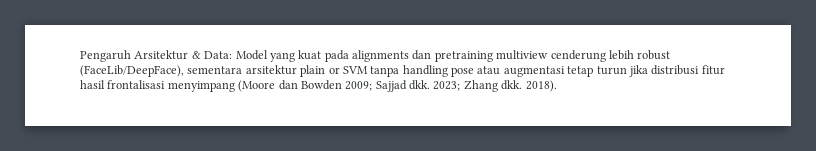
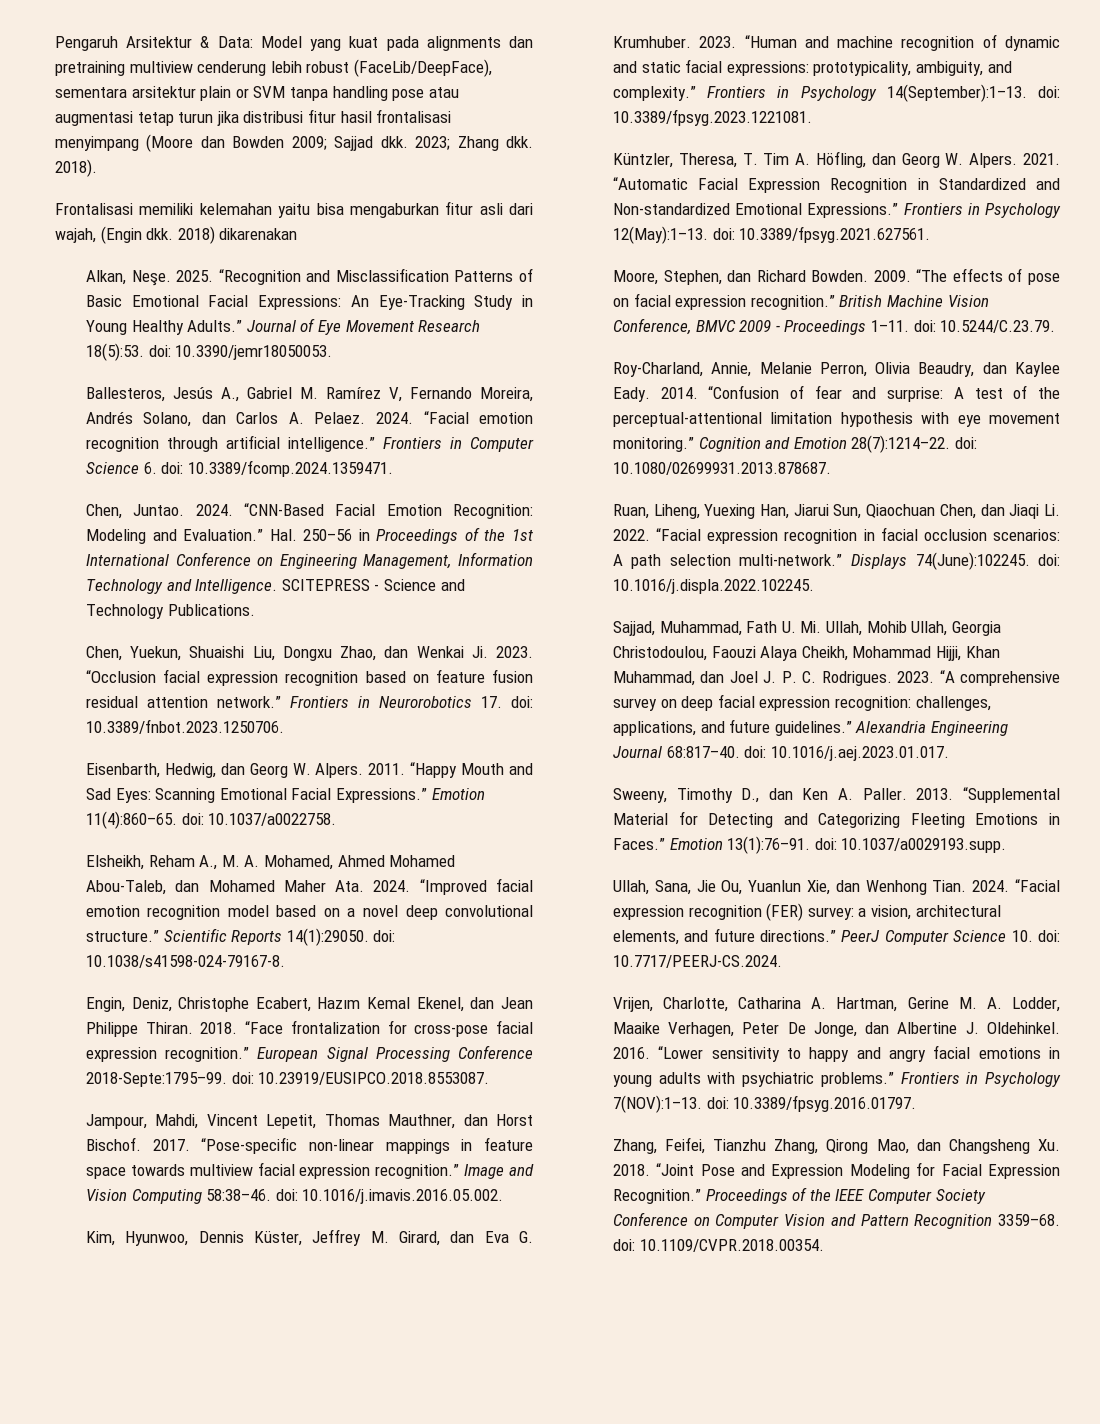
+ Frontalisasi memiliki kelemahan yaitu bisa mengaburkan fitur asli dari wajah, (Engin dkk. 2018) dikarenakan
+ Alkan, Neşe. 2025. “Recognition and Misclassification Patterns of Basic Emotional Facial Expressions: An Eye-Tracking Study in Young Healthy Adults.” Journal of Eye Movement Research 18(5):53. doi: 10.3390/jemr18050053.
+ Ballesteros, Jesús A., Gabriel M. Ramírez V, Fernando Moreira, Andrés Solano, dan Carlos A. Pelaez. 2024. “Facial emotion recognition through artificial intelligence.” Frontiers in Computer Science 6. doi: 10.3389/fcomp.2024.1359471.
+ Chen, Juntao. 2024. “CNN-Based Facial Emotion Recognition: Modeling and Evaluation.” Hal. 250–56 in Proceedings of the 1st International Conference on Engineering Management, Information Technology and Intelligence. SCITEPRESS - Science and Technology Publications.
+ Chen, Yuekun, Shuaishi Liu, Dongxu Zhao, dan Wenkai Ji. 2023. “Occlusion facial expression recognition based on feature fusion residual attention network.” Frontiers in Neurorobotics 17. doi: 10.3389/fnbot.2023.1250706.
+ Eisenbarth, Hedwig, dan Georg W. Alpers. 2011. “Happy Mouth and Sad Eyes: Scanning Emotional Facial Expressions.” Emotion 11(4):860–65. doi: 10.1037/a0022758.
+ Elsheikh, Reham A., M. A. Mohamed, Ahmed Mohamed Abou-Taleb, dan Mohamed Maher Ata. 2024. “Improved facial emotion recognition model based on a novel deep convolutional structure.” Scientific Reports 14(1):29050. doi: 10.1038/s41598-024-79167-8.
+ Engin, Deniz, Christophe Ecabert, Hazım Kemal Ekenel, dan Jean Philippe Thiran. 2018. “Face frontalization for cross-pose facial expression recognition.” European Signal Processing Conference 2018-Septe:1795–99. doi: 10.23919/EUSIPCO.2018.8553087.
+ Jampour, Mahdi, Vincent Lepetit, Thomas Mauthner, dan Horst Bischof. 2017. “Pose-specific non-linear mappings in feature space towards multiview facial expression recognition.” Image and Vision Computing 58:38–46. doi: 10.1016/j.imavis.2016.05.002.
+ Kim, Hyunwoo, Dennis Küster, Jeffrey M. Girard, dan Eva G. Krumhuber. 2023. “Human and machine recognition of dynamic and static facial expressions: prototypicality, ambiguity, and complexity.” Frontiers in Psychology 14(September):1–13. doi: 10.3389/fpsyg.2023.1221081.
+ Küntzler, Theresa, T. Tim A. Höfling, dan Georg W. Alpers. 2021. “Automatic Facial Expression Recognition in Standardized and Non-standardized Emotional Expressions.” Frontiers in Psychology 12(May):1–13. doi: 10.3389/fpsyg.2021.627561.
+ Moore, Stephen, dan Richard Bowden. 2009. “The effects of pose on facial expression recognition.” British Machine Vision Conference, BMVC 2009 - Proceedings 1–11. doi: 10.5244/C.23.79.
+ Roy-Charland, Annie, Melanie Perron, Olivia Beaudry, dan Kaylee Eady. 2014. “Confusion of fear and surprise: A test of the perceptual-attentional limitation hypothesis with eye movement monitoring.” Cognition and Emotion 28(7):1214–22. doi: 10.1080/02699931.2013.878687.
+ Ruan, Liheng, Yuexing Han, Jiarui Sun, Qiaochuan Chen, dan Jiaqi Li. 2022. “Facial expression recognition in facial occlusion scenarios: A path selection multi-network.” Displays 74(June):102245. doi: 10.1016/j.displa.2022.102245.
+ Sajjad, Muhammad, Fath U. Mi. Ullah, Mohib Ullah, Georgia Christodoulou, Faouzi Alaya Cheikh, Mohammad Hijji, Khan Muhammad, dan Joel J. P. C. Rodrigues. 2023. “A comprehensive survey on deep facial expression recognition: challenges, applications, and future guidelines.” Alexandria Engineering Journal 68:817–40. doi: 10.1016/j.aej.2023.01.017.
+ Sweeny, Timothy D., dan Ken A. Paller. 2013. “Supplemental Material for Detecting and Categorizing Fleeting Emotions in Faces.” Emotion 13(1):76–91. doi: 10.1037/a0029193.supp.
+ Ullah, Sana, Jie Ou, Yuanlun Xie, dan Wenhong Tian. 2024. “Facial expression recognition (FER) survey: a vision, architectural elements, and future directions.” PeerJ Computer Science 10. doi: 10.7717/PEERJ-CS.2024.
+ Vrijen, Charlotte, Catharina A. Hartman, Gerine M. A. Lodder, Maaike Verhagen, Peter De Jonge, dan Albertine J. Oldehinkel. 2016. “Lower sensitivity to happy and angry facial emotions in young adults with psychiatric problems.” Frontiers in Psychology 7(NOV):1–13. doi: 10.3389/fpsyg.2016.01797.
+ Zhang, Feifei, Tianzhu Zhang, Qirong Mao, dan Changsheng Xu. 2018. “Joint Pose and Expression Modeling for Facial Expression Recognition.” Proceedings of the IEEE Computer Society Conference on Computer Vision and Pattern Recognition 3359–68. doi: 10.1109/CVPR.2018.00354.

